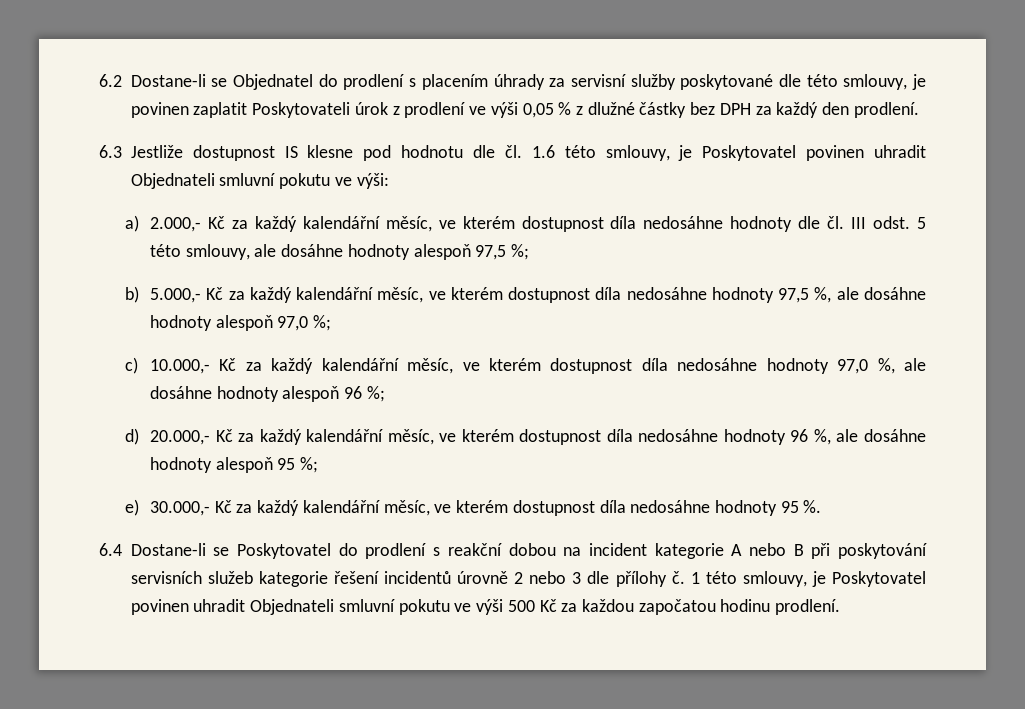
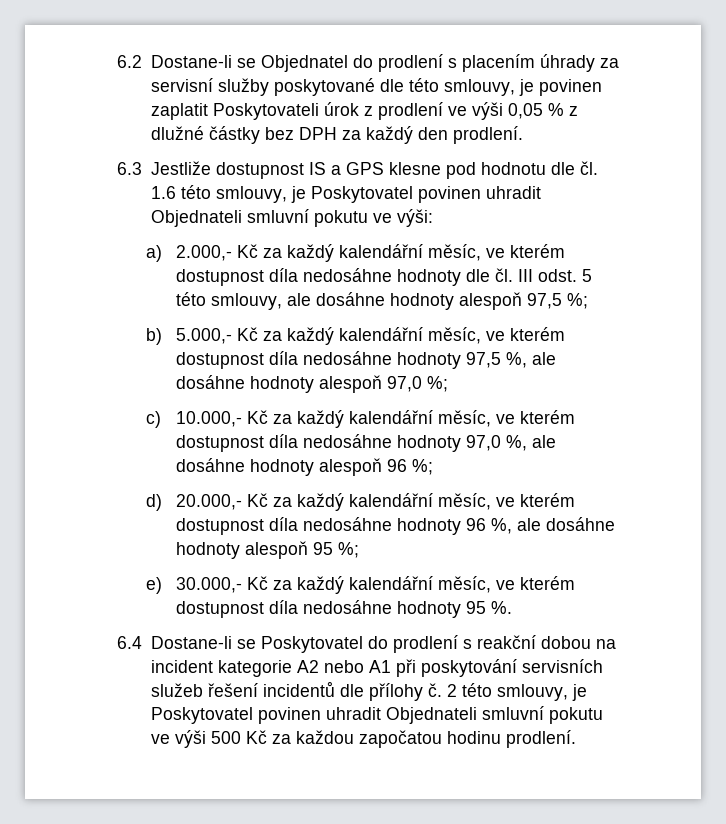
- 6.3 Jestliže dostupnost IS klesne pod hodnotu dle čl. 1.6 této smlouvy, je Poskytovatel povinen uhradit Objednateli smluvní pokutu ve výši:
+ 6.3 Jestliže dostupnost IS a GPS klesne pod hodnotu dle čl. 1.6 této smlouvy, je Poskytovatel povinen uhradit Objednateli smluvní pokutu ve výši:
- 6.4 Dostane-li se Poskytovatel do prodlení s reakční dobou na incident kategorie A nebo B při poskytování servisních služeb kategorie řešení incidentů úrovně 2 nebo 3 dle přílohy č.
+ 6.4 Dostane-li se Poskytovatel do prodlení s reakční dobou na incident kategorie A2 nebo A1 při poskytování servisních služeb řešení incidentů dle přílohy č.
- 1 této smlouvy, je Poskytovatel povinen uhradit Objednateli smluvní pokutu ve výši 500 Kč za každou započatou hodinu prodlení.
+ 2 této smlouvy, je Poskytovatel povinen uhradit Objednateli smluvní pokutu ve výši 500 Kč za každou započatou hodinu prodlení.

